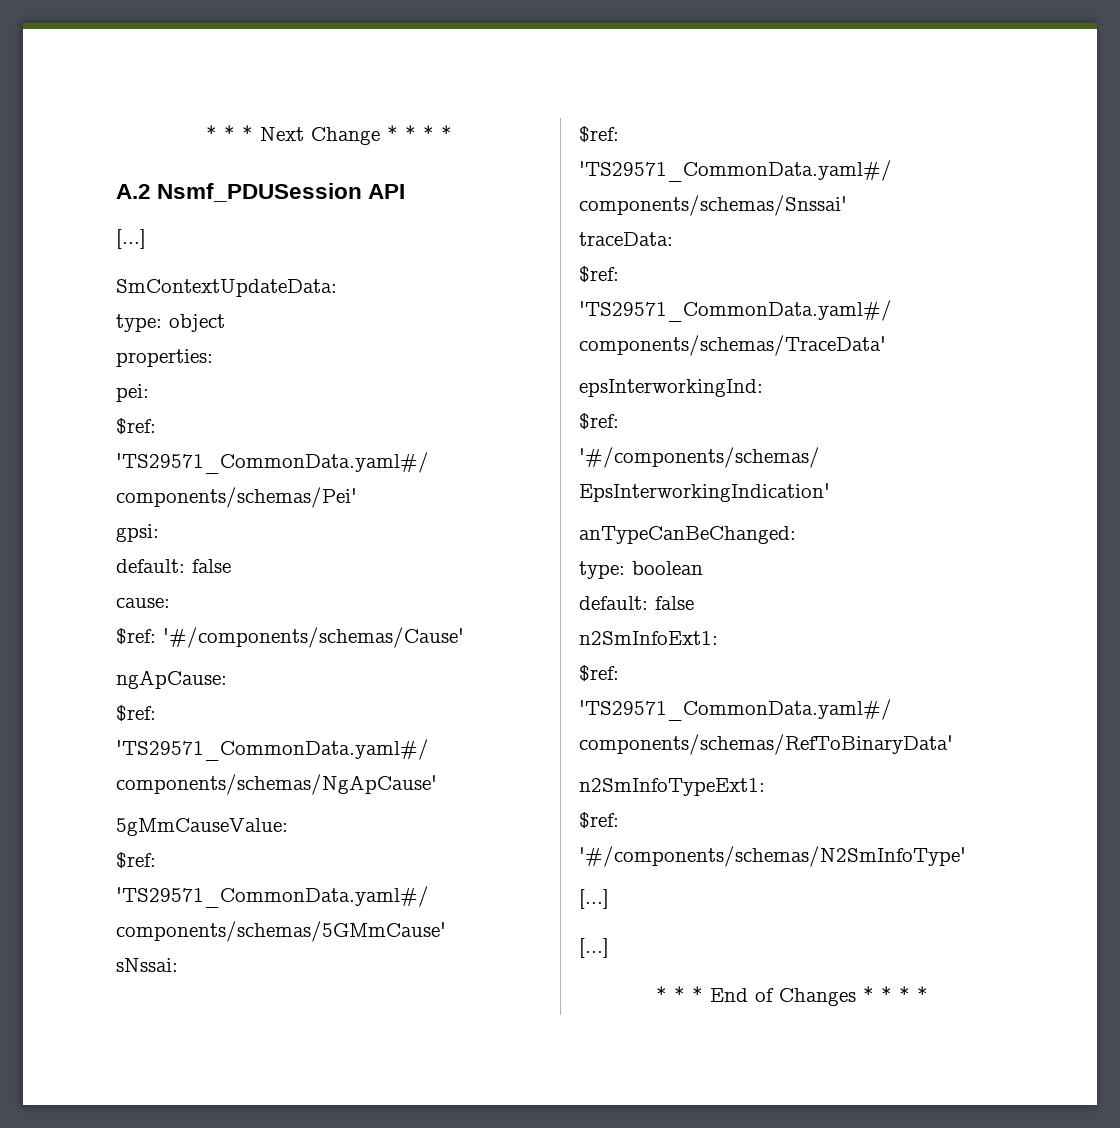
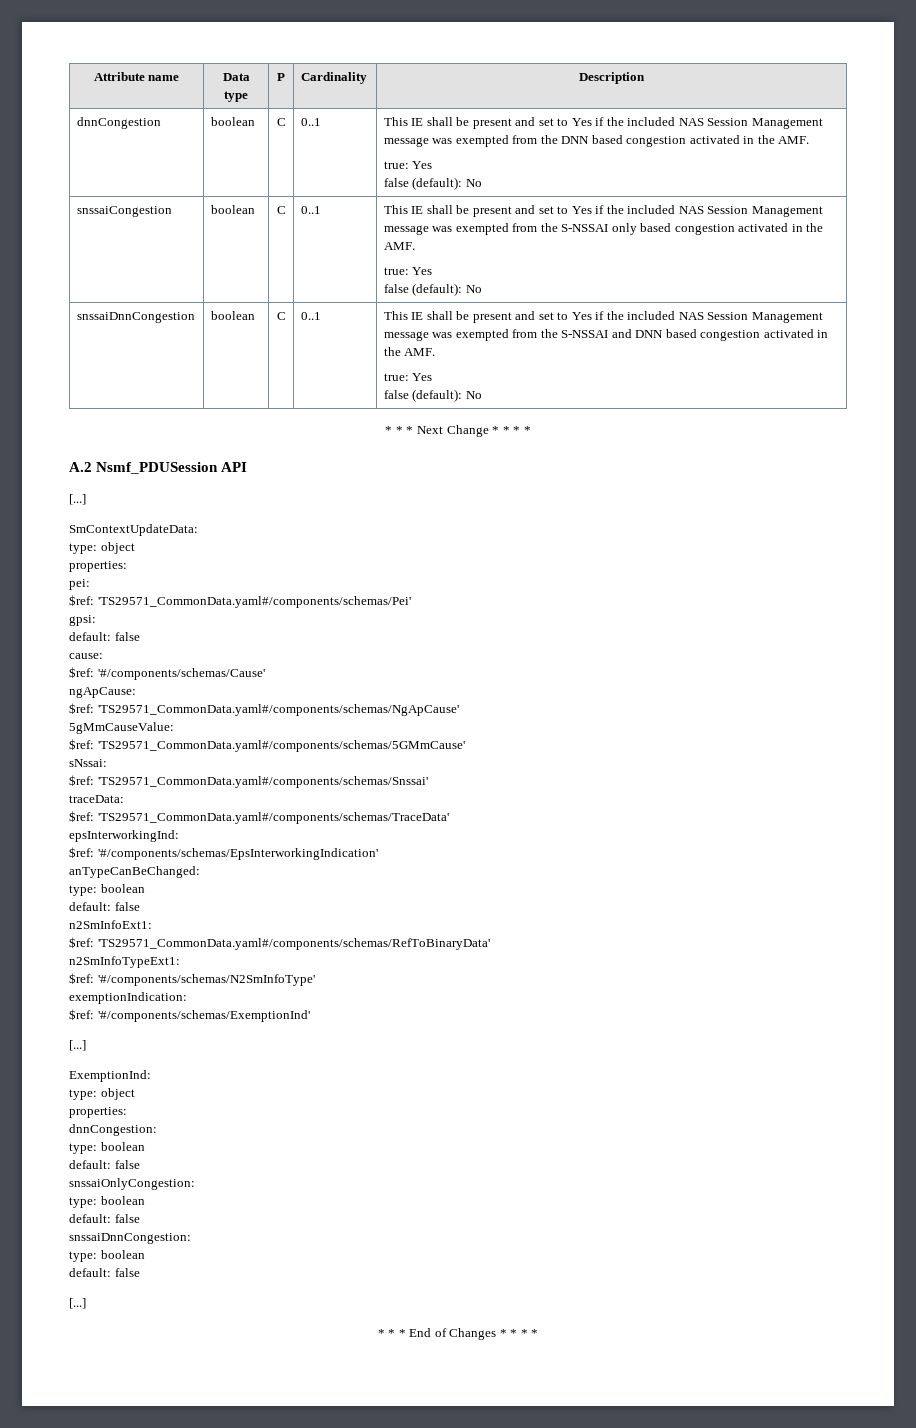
+ Attribute name | Data type | P | Cardinality | Description
+ dnnCongestion | boolean | C | 0..1 | This IE shall be present and set to Yes if the included NAS Session Management message was exempted from the DNN based congestion activated in the AMF.
+ true: Yes
+ false (default): No
+ snssaiCongestion | boolean | C | 0..1 | This IE shall be present and set to Yes if the included NAS Session Management message was exempted from the S-NSSAI only based congestion activated in the AMF.
+ true: Yes
+ false (default): No
+ snssaiDnnCongestion | boolean | C | 0..1 | This IE shall be present and set to Yes if the included NAS Session Management message was exempted from the S-NSSAI and DNN based congestion activated in the AMF.
+ true: Yes
+ false (default): No
  $ref: '#/components/schemas/N2SmInfoType'
+ exemptionIndication:
+ $ref: '#/components/schemas/ExemptionInd'
  [...]
+ ExemptionInd:
+ type: object
+ properties:
+ dnnCongestion:
+ type: boolean
+ default: false
+ snssaiOnlyCongestion:
+ type: boolean
+ default: false
+ snssaiDnnCongestion:
+ type: boolean
+ default: false

